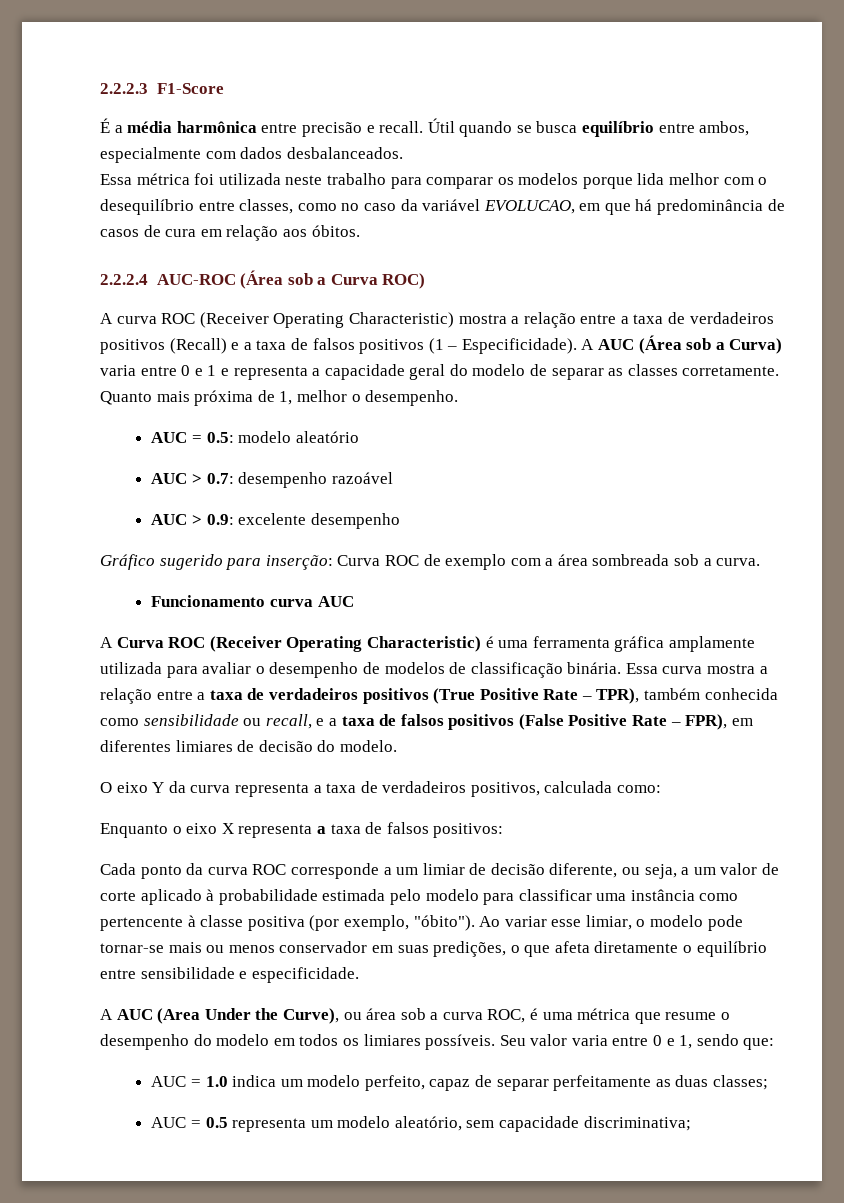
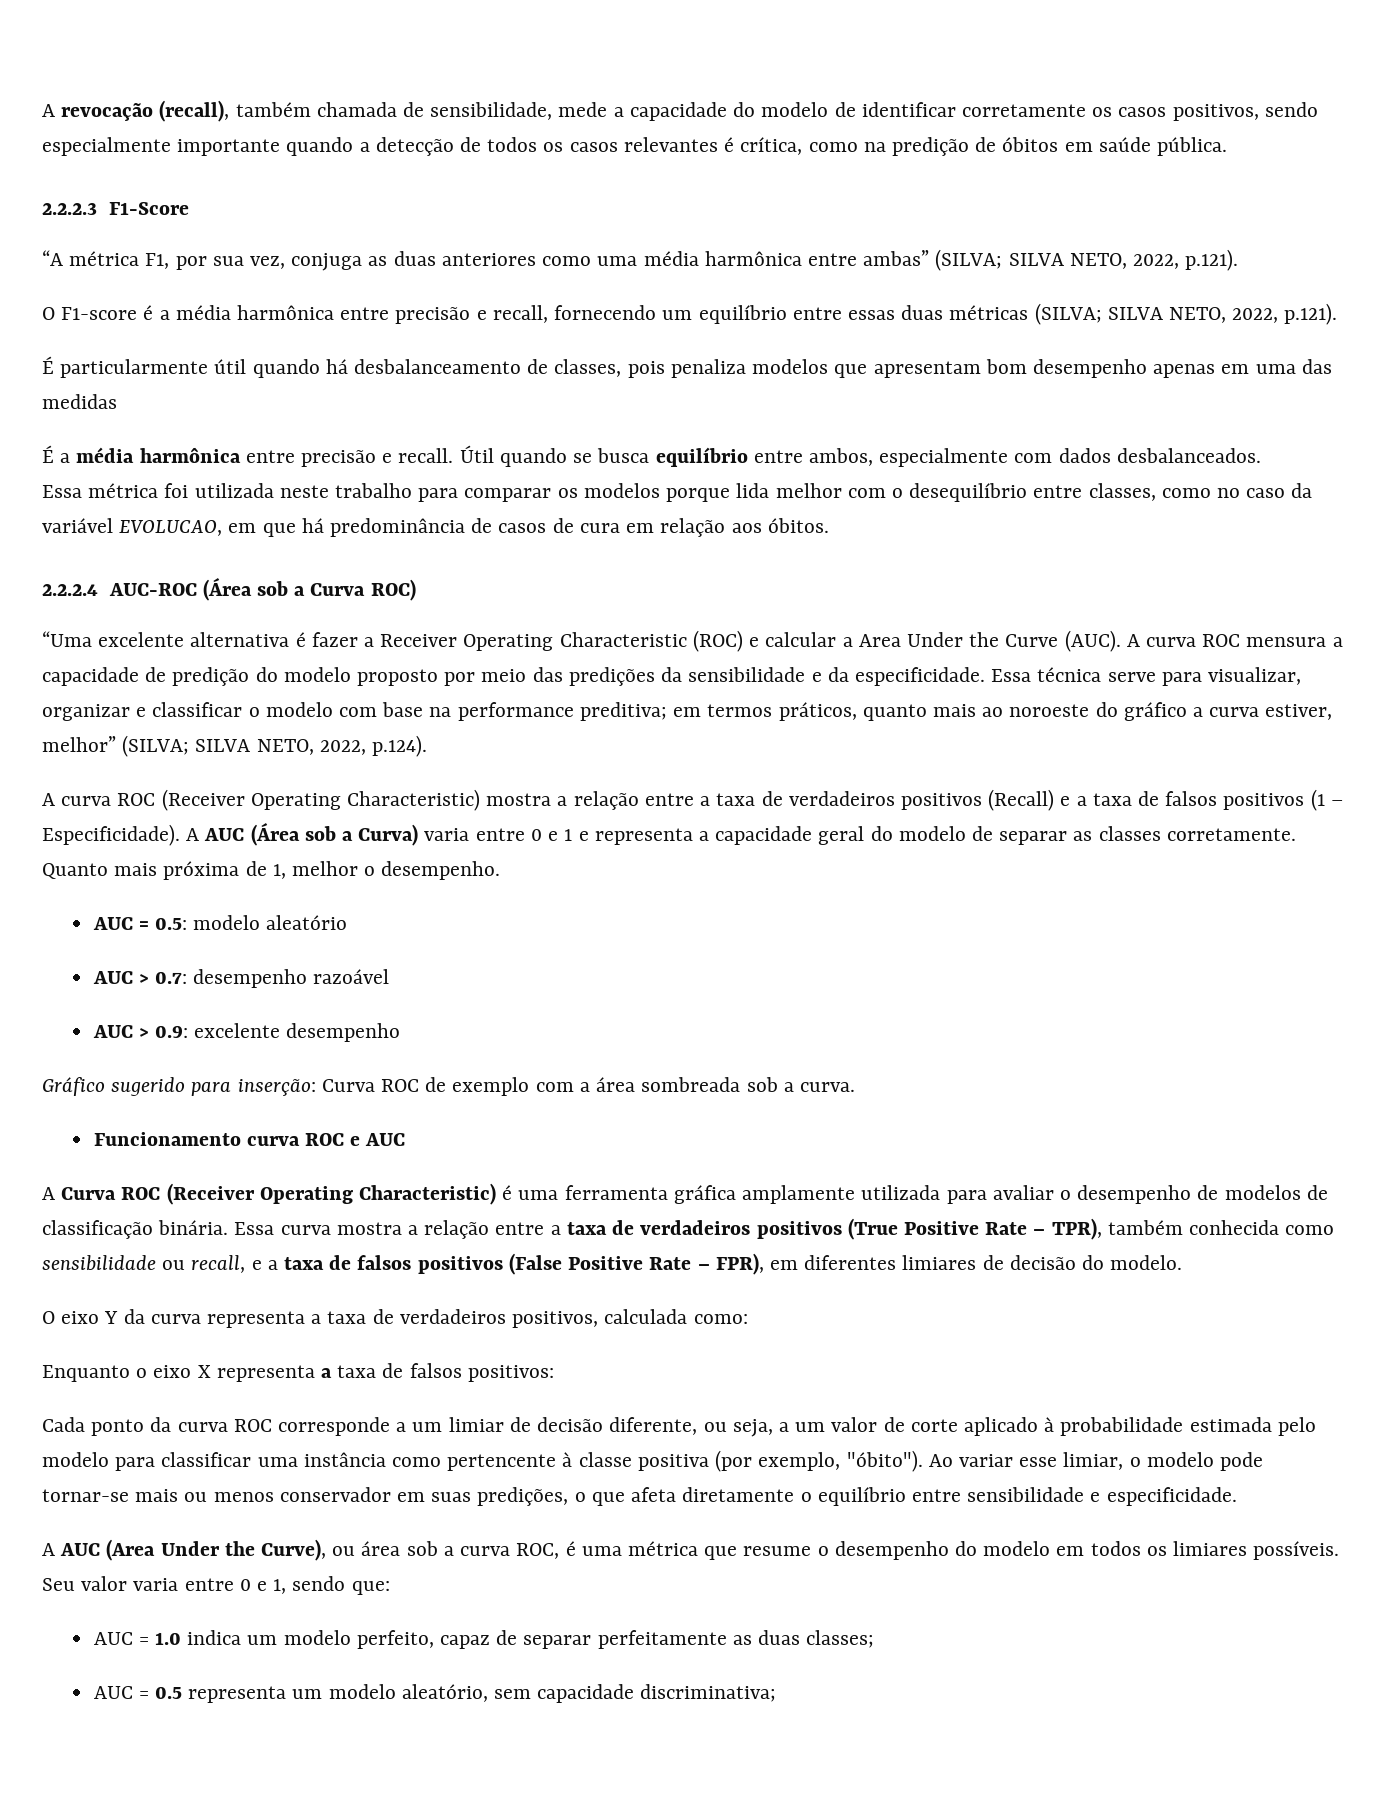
+ A revocação (recall), também chamada de sensibilidade, mede a capacidade do modelo de identificar corretamente os casos positivos, sendo especialmente importante quando a detecção de todos os casos relevantes é crítica, como na predição de óbitos em saúde pública.
  2.2.2.3 F1-Score
+ “A métrica F1, por sua vez, conjuga as duas anteriores como uma média harmônica entre ambas” (SILVA; SILVA NETO, 2022, p.121).
+ O F1-score é a média harmônica entre precisão e recall, fornecendo um equilíbrio entre essas duas métricas (SILVA; SILVA NETO, 2022, p.121).
+ É particularmente útil quando há desbalanceamento de classes, pois penaliza modelos que apresentam bom desempenho apenas em uma das medidas
+ “Uma excelente alternativa é fazer a Receiver Operating Characteristic (ROC) e calcular a Area Under the Curve (AUC). A curva ROC mensura a capacidade de predição do modelo proposto por meio das predições da sensibilidade e da especificidade. Essa técnica serve para visualizar, organizar e classificar o modelo com base na performance preditiva; em termos práticos, quanto mais ao noroeste do gráfico a curva estiver, melhor” (SILVA; SILVA NETO, 2022, p.124).
- Funcionamento curva AUC
+ Funcionamento curva ROC e AUC

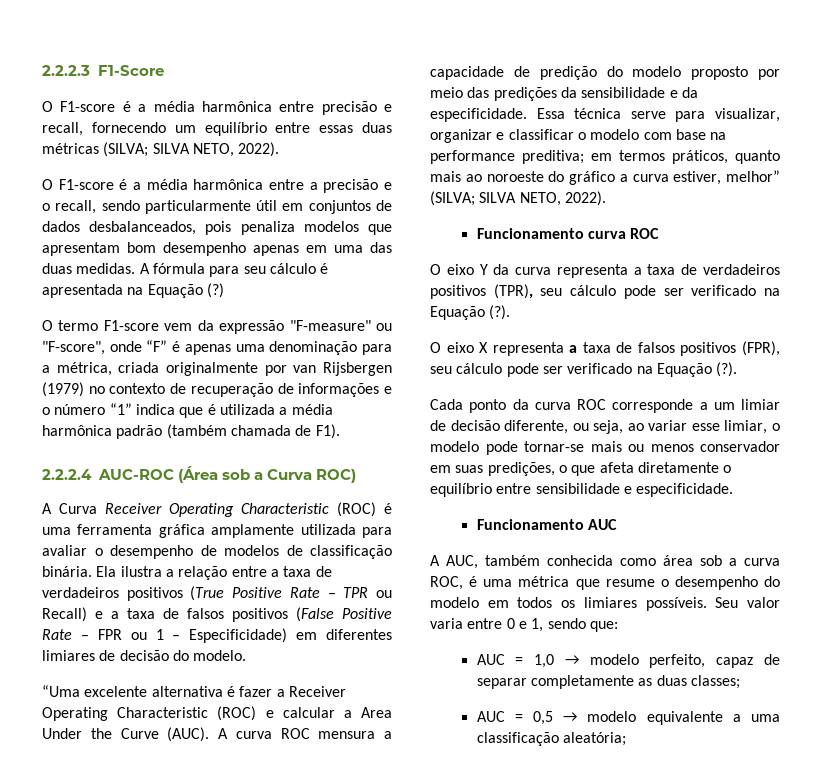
- A revocação (recall), também chamada de sensibilidade, mede a capacidade do modelo de identificar corretamente os casos positivos, sendo especialmente importante quando a detecção de todos os casos relevantes é crítica, como na predição de óbitos em saúde pública.
  2.2.2.3 F1-Score
- “A métrica F1, por sua vez, conjuga as duas anteriores como uma média harmônica entre ambas” (SILVA; SILVA NETO, 2022, p.121).
- O F1-score é a média harmônica entre precisão e recall, fornecendo um equilíbrio entre essas duas métricas (SILVA; SILVA NETO, 2022, p.121).
- É particularmente útil quando há desbalanceamento de classes, pois penaliza modelos que apresentam bom desempenho apenas em uma das medidas
- É a média harmônica entre precisão e recall. Útil quando se busca equilíbrio entre ambos, especialmente com dados desbalanceados.
- Essa métrica foi utilizada neste trabalho para comparar os modelos porque lida melhor com o desequilíbrio entre classes, como no caso da variável EVOLUCAO, em que há predominância de casos de cura em relação aos óbitos.
+ O F1-score é a média harmônica entre precisão e recall, fornecendo um equilíbrio entre essas duas métricas (SILVA; SILVA NETO, 2022).
+ O F1-score é a média harmônica entre a precisão e o recall, sendo particularmente útil em conjuntos de dados desbalanceados, pois penaliza modelos que apresentam bom desempenho apenas em uma das duas medidas. A fórmula para seu cálculo é apresentada na Equação (?)
+ O termo F1-score vem da expressão "F-measure" ou "F-score", onde “F” é apenas uma denominação para a métrica, criada originalmente por van Rijsbergen (1979) no contexto de recuperação de informações e o número “1” indica que é utilizada a média harmônica padrão (também chamada de F1).
+ A Curva Receiver Operating Characteristic (ROC) é uma ferramenta gráfica amplamente utilizada para avaliar o desempenho de modelos de classificação binária. Ela ilustra a relação entre a taxa de verdadeiros positivos (True Positive Rate – TPR ou Recall) e a taxa de falsos positivos (False Positive Rate – FPR ou 1 – Especificidade) em diferentes limiares de decisão do modelo.
- Essa técnica serve para visualizar, organizar e classificar o modelo com base na performance preditiva; em termos práticos, quanto mais ao noroeste do gráfico a curva estiver, melhor” (SILVA; SILVA NETO, 2022, p.124).
- A curva ROC (Receiver Operating Characteristic) mostra a relação entre a taxa de verdadeiros positivos (Recall) e a taxa de falsos positivos (1 – Especificidade). A AUC (Área sob a Curva) varia entre 0 e 1 e representa a capacidade geral do modelo de separar as classes corretamente. Quanto mais próxima de 1, melhor o desempenho.
- AUC = 0.5: modelo aleatório
- AUC > 0.7: desempenho razoável
- AUC > 0.9: excelente desempenho
- Gráfico sugerido para inserção: Curva ROC de exemplo com a área sombreada sob a curva.
- Funcionamento curva ROC e AUC
- A Curva ROC (Receiver Operating Characteristic) é uma ferramenta gráfica amplamente utilizada para avaliar o desempenho de modelos de classificação binária. Essa curva mostra a relação entre a taxa de verdadeiros positivos (True Positive Rate – TPR), também conhecida como sensibilidade ou recall, e a taxa de falsos positivos (False Positive Rate – FPR), em diferentes limiares de decisão do modelo.
+ Essa técnica serve para visualizar, organizar e classificar o modelo com base na performance preditiva; em termos práticos, quanto mais ao noroeste do gráfico a curva estiver, melhor” (SILVA; SILVA NETO, 2022).
+ Funcionamento curva ROC
- O eixo Y da curva representa a taxa de verdadeiros positivos, calculada como:
- Enquanto o eixo X representa a taxa de falsos positivos:
+ O eixo Y da curva representa a taxa de verdadeiros positivos (TPR), seu cálculo pode ser verificado na Equação (?).
+ O eixo X representa a taxa de falsos positivos (FPR), seu cálculo pode ser verificado na Equação (?).
- Cada ponto da curva ROC corresponde a um limiar de decisão diferente, ou seja, a um valor de corte aplicado à probabilidade estimada pelo modelo para classificar uma instância como pertencente à classe positiva (por exemplo, "óbito"). Ao variar esse limiar, o modelo pode tornar-se mais ou menos conservador em suas predições, o que afeta diretamente o equilíbrio entre sensibilidade e especificidade.
+ Cada ponto da curva ROC corresponde a um limiar de decisão diferente, ou seja, ao variar esse limiar, o modelo pode tornar-se mais ou menos conservador em suas predições, o que afeta diretamente o equilíbrio entre sensibilidade e especificidade.
- A AUC (Area Under the Curve), ou área sob a curva ROC, é uma métrica que resume o desempenho do modelo em todos os limiares possíveis.
+ Funcionamento AUC
+ A AUC, também conhecida como área sob a curva ROC, é uma métrica que resume o desempenho do modelo em todos os limiares possíveis.
- AUC = 1.0 indica um modelo perfeito, capaz de separar perfeitamente as duas classes;
+ AUC = 1,0 → modelo perfeito, capaz de separar completamente as duas classes;
- AUC = 0.5 representa um modelo aleatório, sem capacidade discriminativa;
+ AUC = 0,5 → modelo equivalente a uma classificação aleatória;

